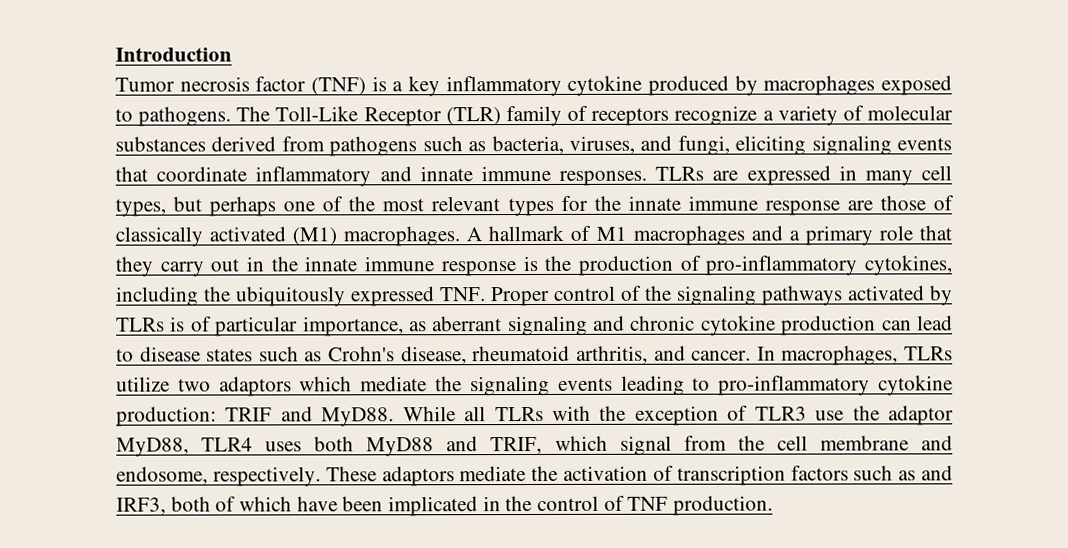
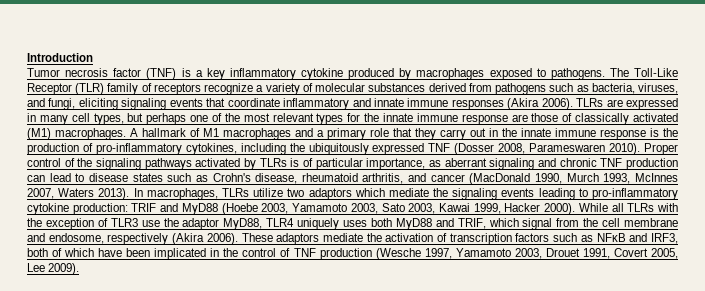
- The Toll-Like Receptor (TLR) family of receptors recognize a variety of molecular substances derived from pathogens such as bacteria, viruses, and fungi, eliciting signaling events that coordinate inflammatory and innate immune responses.
+ The Toll-Like Receptor (TLR) family of receptors recognize a variety of molecular substances derived from pathogens such as bacteria, viruses, and fungi, eliciting signaling events that coordinate inflammatory and innate immune responses (Akira 2006).
- A hallmark of M1 macrophages and a primary role that they carry out in the innate immune response is the production of pro-inflammatory cytokines, including the ubiquitously expressed TNF. Proper control of the signaling pathways activated by TLRs is of particular importance, as aberrant signaling and chronic cytokine production can lead to disease states such as Crohn's disease, rheumatoid arthritis, and cancer.
+ A hallmark of M1 macrophages and a primary role that they carry out in the innate immune response is the production of pro-inflammatory cytokines, including the ubiquitously expressed TNF (Dosser 2008, Parameswaren 2010). Proper control of the signaling pathways activated by TLRs is of particular importance, as aberrant signaling and chronic TNF production can lead to disease states such as Crohn's disease, rheumatoid arthritis, and cancer (MacDonald 1990, Murch 1993, McInnes 2007, Waters 2013).
- In macrophages, TLRs utilize two adaptors which mediate the signaling events leading to pro-inflammatory cytokine production: TRIF and MyD88.
+ In macrophages, TLRs utilize two adaptors which mediate the signaling events leading to pro-inflammatory cytokine production: TRIF and MyD88 (Hoebe 2003, Yamamoto 2003, Sato 2003, Kawai 1999, Hacker 2000).
- While all TLRs with the exception of TLR3 use the adaptor MyD88, TLR4 uses both MyD88 and TRIF, which signal from the cell membrane and endosome, respectively.
+ While all TLRs with the exception of TLR3 use the adaptor MyD88, TLR4 uniquely uses both MyD88 and TRIF, which signal from the cell membrane and endosome, respectively (Akira 2006).
- These adaptors mediate the activation of transcription factors such as and IRF3, both of which have been implicated in the control of TNF production.
+ These adaptors mediate the activation of transcription factors such as NFκB and IRF3, both of which have been implicated in the control of TNF production (Wesche 1997, Yamamoto 2003, Drouet 1991, Covert 2005, Lee 2009).

